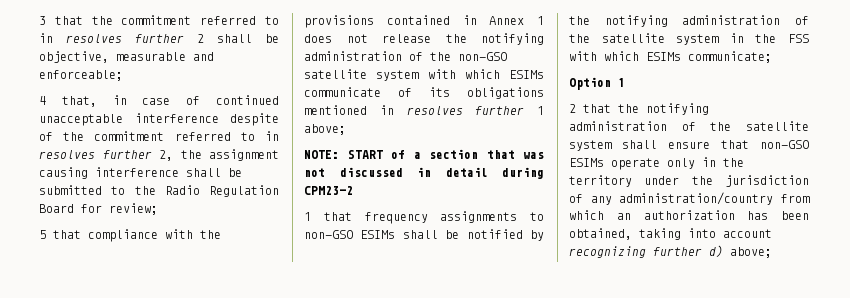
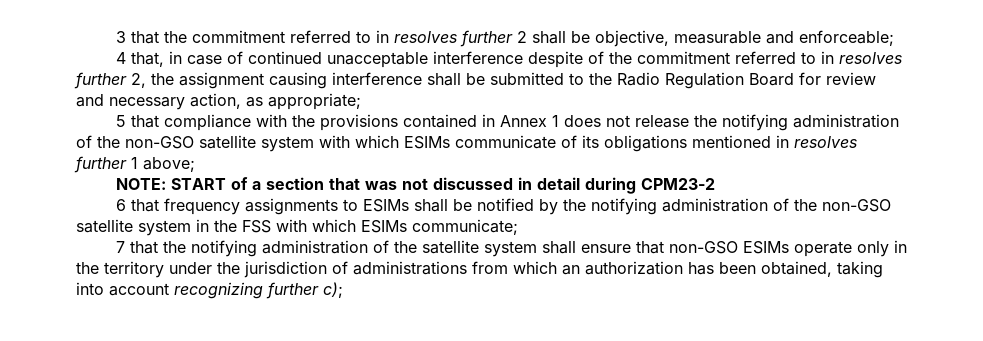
- 4 that, in case of continued unacceptable interference despite of the commitment referred to in resolves further 2, the assignment causing interference shall be submitted to the Radio Regulation Board for review;
+ 4 that, in case of continued unacceptable interference despite of the commitment referred to in resolves further 2, the assignment causing interference shall be submitted to the Radio Regulation Board for review and necessary action, as appropriate;
- 1 that frequency assignments to non-GSO ESIMs shall be notified by the notifying administration of the satellite system in the FSS with which ESIMs communicate;
+ 6 that frequency assignments to ESIMs shall be notified by the notifying administration of the non-GSO satellite system in the FSS with which ESIMs communicate;
- Option 1
- 2 that the notifying administration of the satellite system shall ensure that non-GSO ESIMs operate only in the territory under the jurisdiction of any administration/country from which an authorization has been obtained, taking into account recognizing further d) above;
+ 7 that the notifying administration of the satellite system shall ensure that non-GSO ESIMs operate only in the territory under the jurisdiction of administrations from which an authorization has been obtained, taking into account recognizing further c);

